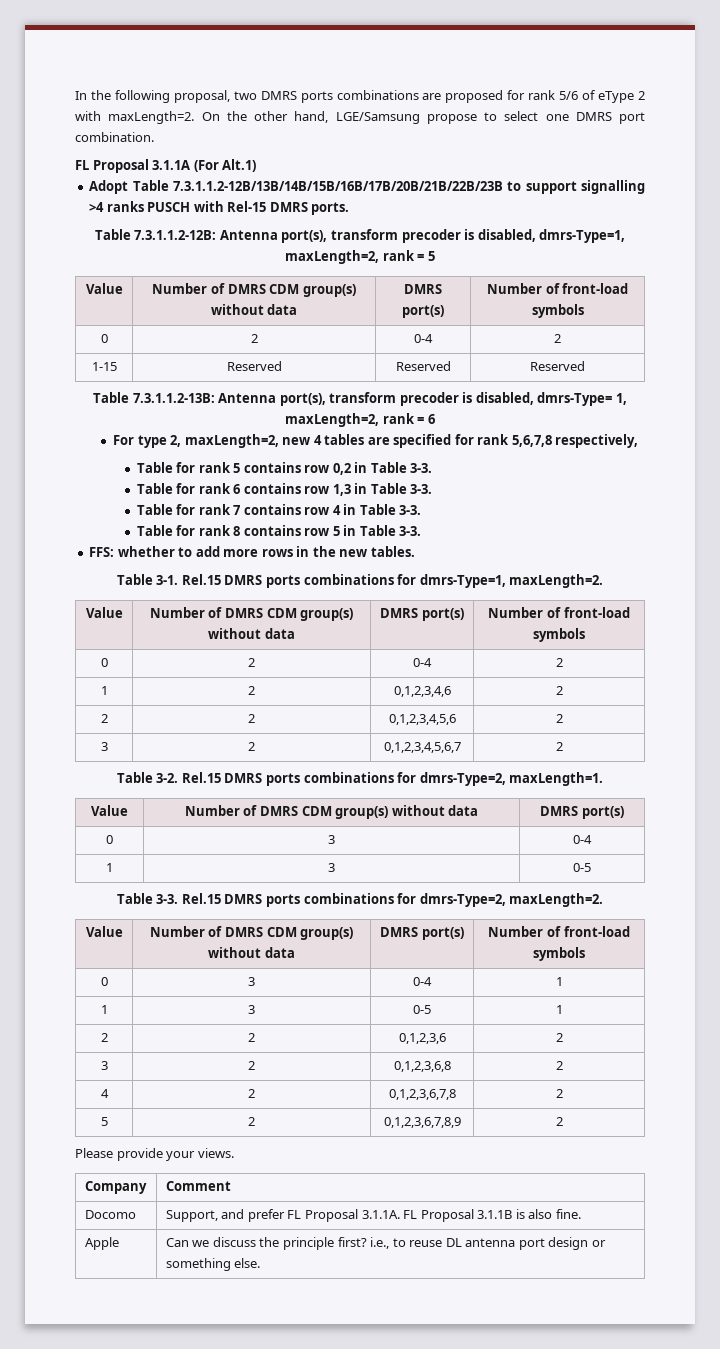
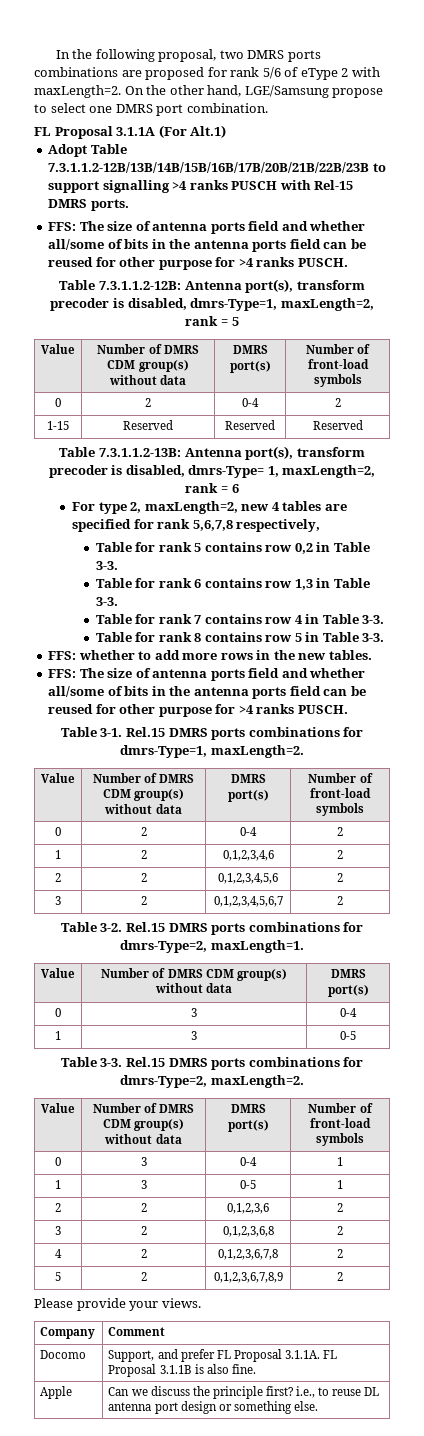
  Adopt Table 7.3.1.1.2-12B/13B/14B/15B/16B/17B/20B/21B/22B/23B to support signalling >4 ranks PUSCH with Rel-15 DMRS ports.
+ FFS: The size of antenna ports field and whether all/some of bits in the antenna ports field can be reused for other purpose for >4 ranks PUSCH.
  FFS: whether to add more rows in the new tables.
+ FFS: The size of antenna ports field and whether all/some of bits in the antenna ports field can be reused for other purpose for >4 ranks PUSCH.

